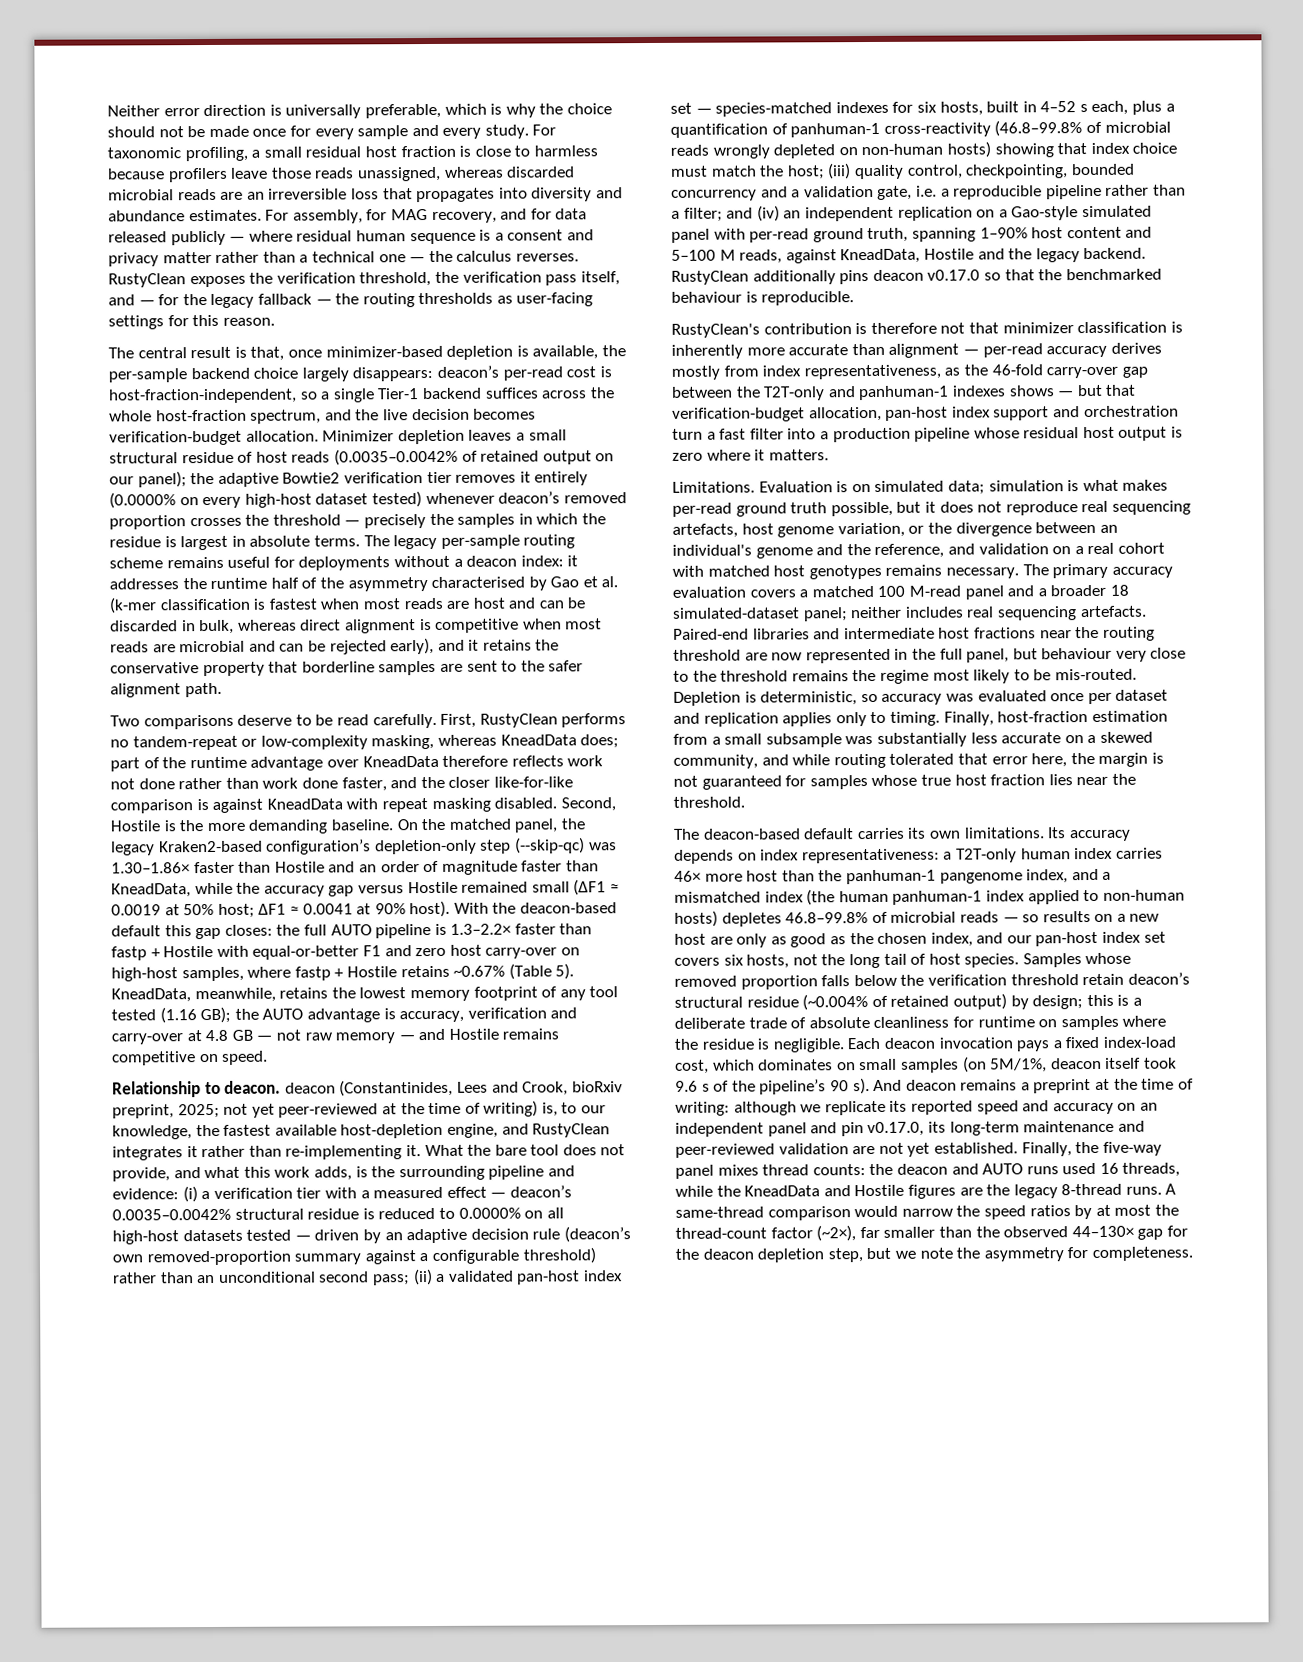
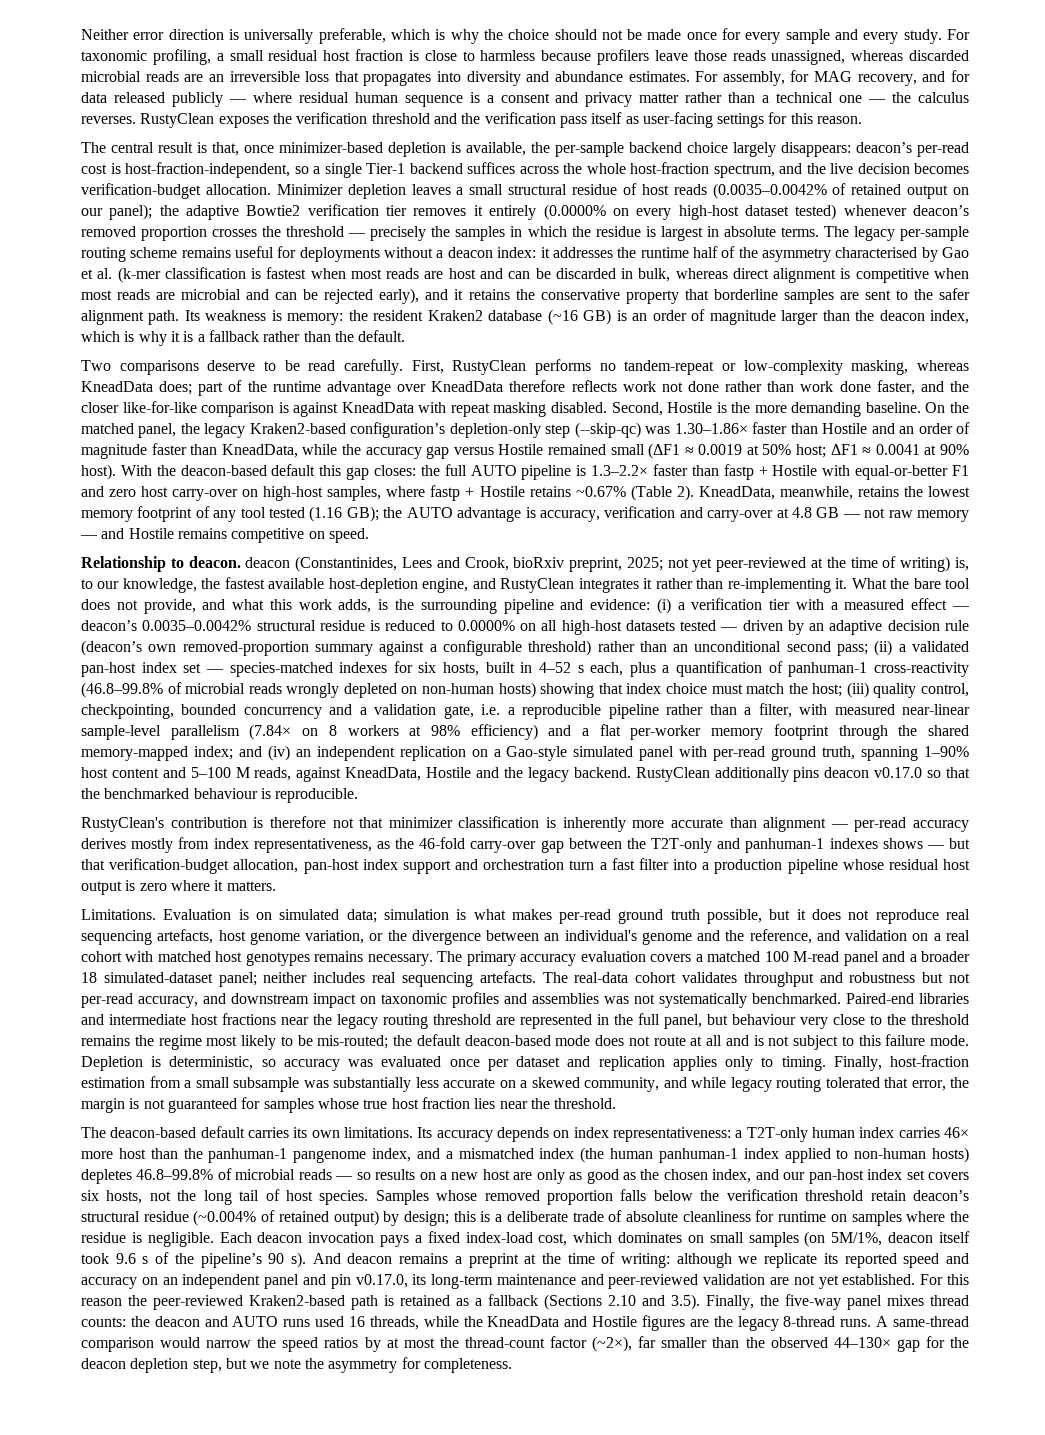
- RustyClean exposes the verification threshold, the verification pass itself, and — for the legacy fallback — the routing thresholds as user-facing settings for this reason.
+ RustyClean exposes the verification threshold and the verification pass itself as user-facing settings for this reason.
+ Its weakness is memory: the resident Kraken2 database (~16 GB) is an order of magnitude larger than the deacon index, which is why it is a fallback rather than the default.
- With the deacon-based default this gap closes: the full AUTO pipeline is 1.3–2.2× faster than fastp + Hostile with equal-or-better F1 and zero host carry-over on high-host samples, where fastp + Hostile retains ~0.67% (Table 5).
+ With the deacon-based default this gap closes: the full AUTO pipeline is 1.3–2.2× faster than fastp + Hostile with equal-or-better F1 and zero host carry-over on high-host samples, where fastp + Hostile retains ~0.67% (Table 2).
- (iii) quality control, checkpointing, bounded concurrency and a validation gate, i.e. a reproducible pipeline rather than a filter;
+ (iii) quality control, checkpointing, bounded concurrency and a validation gate, i.e. a reproducible pipeline rather than a filter, with measured near-linear sample-level parallelism (7.84× on 8 workers at 98% efficiency) and a flat per-worker memory footprint through the shared memory-mapped index;
+ The real-data cohort validates throughput and robustness but not per-read accuracy, and downstream impact on taxonomic profiles and assemblies was not systematically benchmarked.
- Paired-end libraries and intermediate host fractions near the routing threshold are now represented in the full panel, but behaviour very close to the threshold remains the regime most likely to be mis-routed.
+ Paired-end libraries and intermediate host fractions near the legacy routing threshold are represented in the full panel, but behaviour very close to the threshold remains the regime most likely to be mis-routed; the default deacon-based mode does not route at all and is not subject to this failure mode.
- Finally, host-fraction estimation from a small subsample was substantially less accurate on a skewed community, and while routing tolerated that error here, the margin is not guaranteed for samples whose true host fraction lies near the threshold.
+ Finally, host-fraction estimation from a small subsample was substantially less accurate on a skewed community, and while legacy routing tolerated that error, the margin is not guaranteed for samples whose true host fraction lies near the threshold.
- Finally, the five-way panel mixes thread counts: the deacon and AUTO runs used 16 threads, while the KneadData and Hostile figures are the legacy 8-thread runs.
+ For this reason the peer-reviewed Kraken2-based path is retained as a fallback (Sections 2.10 and 3.5). Finally, the five-way panel mixes thread counts: the deacon and AUTO runs used 16 threads, while the KneadData and Hostile figures are the legacy 8-thread runs.

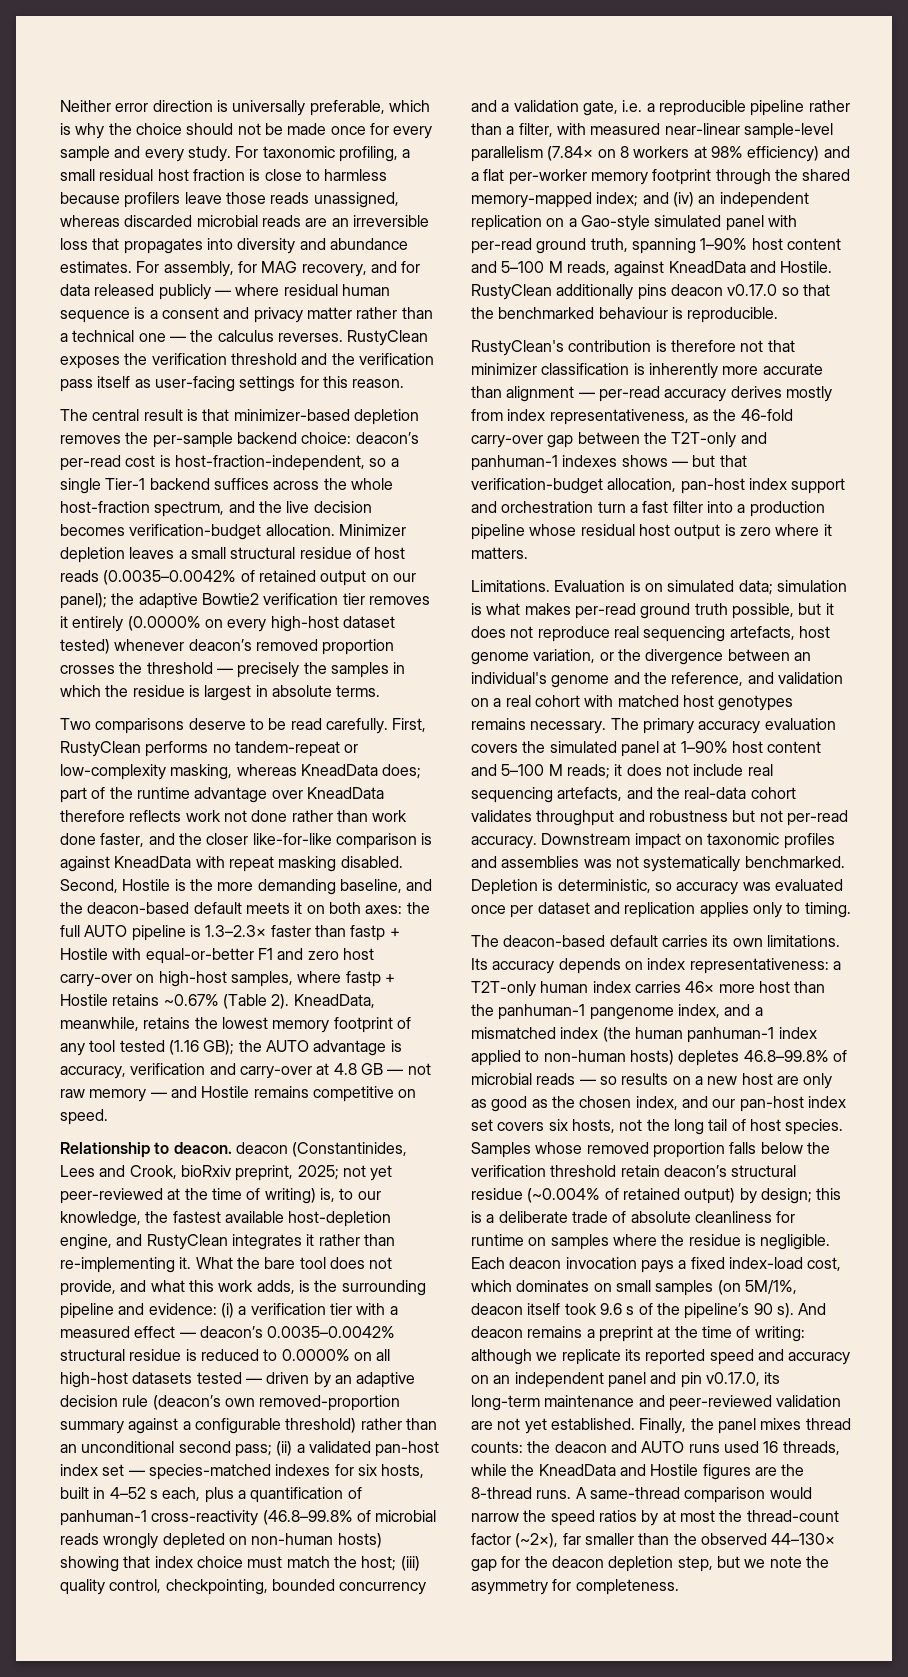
- The central result is that, once minimizer-based depletion is available, the per-sample backend choice largely disappears: deacon’s per-read cost is host-fraction-independent, so a single Tier-1 backend suffices across the whole host-fraction spectrum, and the live decision becomes verification-budget allocation.
+ The central result is that minimizer-based depletion removes the per-sample backend choice: deacon’s per-read cost is host-fraction-independent, so a single Tier-1 backend suffices across the whole host-fraction spectrum, and the live decision becomes verification-budget allocation.
- The legacy per-sample routing scheme remains useful for deployments without a deacon index: it addresses the runtime half of the asymmetry characterised by Gao et al. (k-mer classification is fastest when most reads are host and can be discarded in bulk, whereas direct alignment is competitive when most reads are microbial and can be rejected early), and it retains the conservative property that borderline samples are sent to the safer alignment path. Its weakness is memory: the resident Kraken2 database (~16 GB) is an order of magnitude larger than the deacon index, which is why it is a fallback rather than the default.
- Second, Hostile is the more demanding baseline. On the matched panel, the legacy Kraken2-based configuration’s depletion-only step (--skip-qc) was 1.30–1.86× faster than Hostile and an order of magnitude faster than KneadData, while the accuracy gap versus Hostile remained small (ΔF1 ≈ 0.0019 at 50% host; ΔF1 ≈ 0.0041 at 90% host). With the deacon-based default this gap closes: the full AUTO pipeline is 1.3–2.2× faster than fastp + Hostile with equal-or-better F1 and zero host carry-over on high-host samples, where fastp + Hostile retains ~0.67% (Table 2).
+ Second, Hostile is the more demanding baseline, and the deacon-based default meets it on both axes: the full AUTO pipeline is 1.3–2.3× faster than fastp + Hostile with equal-or-better F1 and zero host carry-over on high-host samples, where fastp + Hostile retains ~0.67% (Table 2).
- and (iv) an independent replication on a Gao-style simulated panel with per-read ground truth, spanning 1–90% host content and 5–100 M reads, against KneadData, Hostile and the legacy backend.
+ and (iv) an independent replication on a Gao-style simulated panel with per-read ground truth, spanning 1–90% host content and 5–100 M reads, against KneadData and Hostile.
- The primary accuracy evaluation covers a matched 100 M-read panel and a broader 18 simulated-dataset panel; neither includes real sequencing artefacts. The real-data cohort validates throughput and robustness but not per-read accuracy, and downstream impact on taxonomic profiles and assemblies was not systematically benchmarked.
+ The primary accuracy evaluation covers the simulated panel at 1–90% host content and 5–100 M reads; it does not include real sequencing artefacts, and the real-data cohort validates throughput and robustness but not per-read accuracy. Downstream impact on taxonomic profiles and assemblies was not systematically benchmarked.
- Paired-end libraries and intermediate host fractions near the legacy routing threshold are represented in the full panel, but behaviour very close to the threshold remains the regime most likely to be mis-routed; the default deacon-based mode does not route at all and is not subject to this failure mode.
- Finally, host-fraction estimation from a small subsample was substantially less accurate on a skewed community, and while legacy routing tolerated that error, the margin is not guaranteed for samples whose true host fraction lies near the threshold.
- For this reason the peer-reviewed Kraken2-based path is retained as a fallback (Sections 2.10 and 3.5). Finally, the five-way panel mixes thread counts: the deacon and AUTO runs used 16 threads, while the KneadData and Hostile figures are the legacy 8-thread runs.
+ Finally, the panel mixes thread counts: the deacon and AUTO runs used 16 threads, while the KneadData and Hostile figures are the 8-thread runs.

